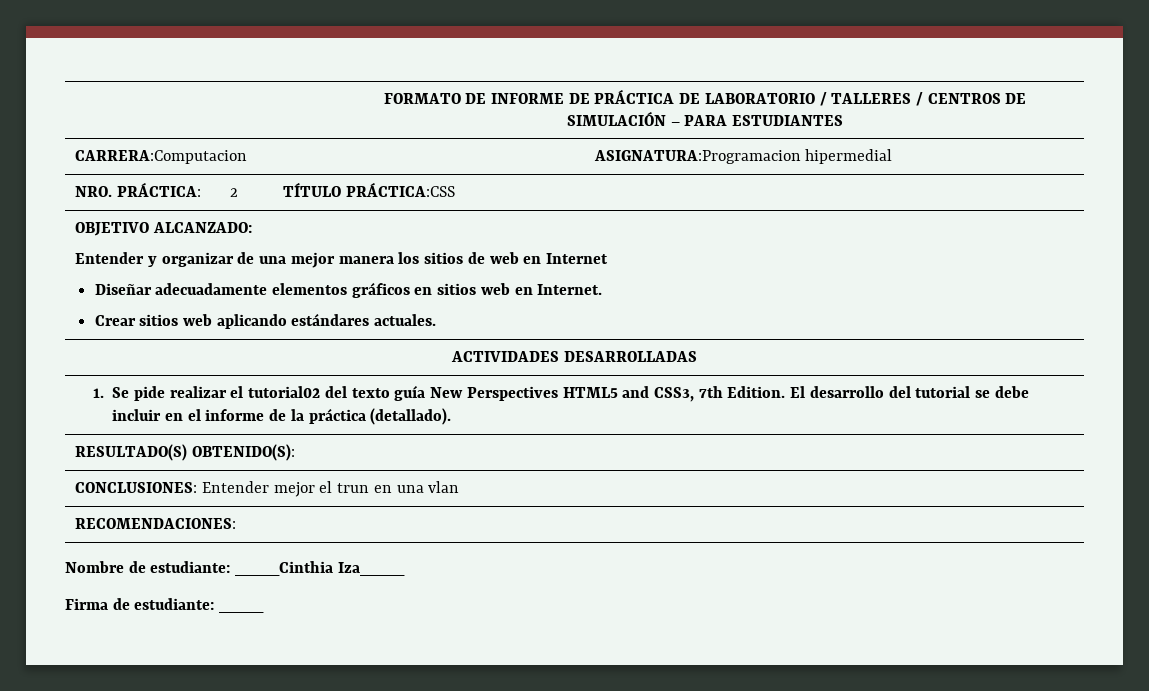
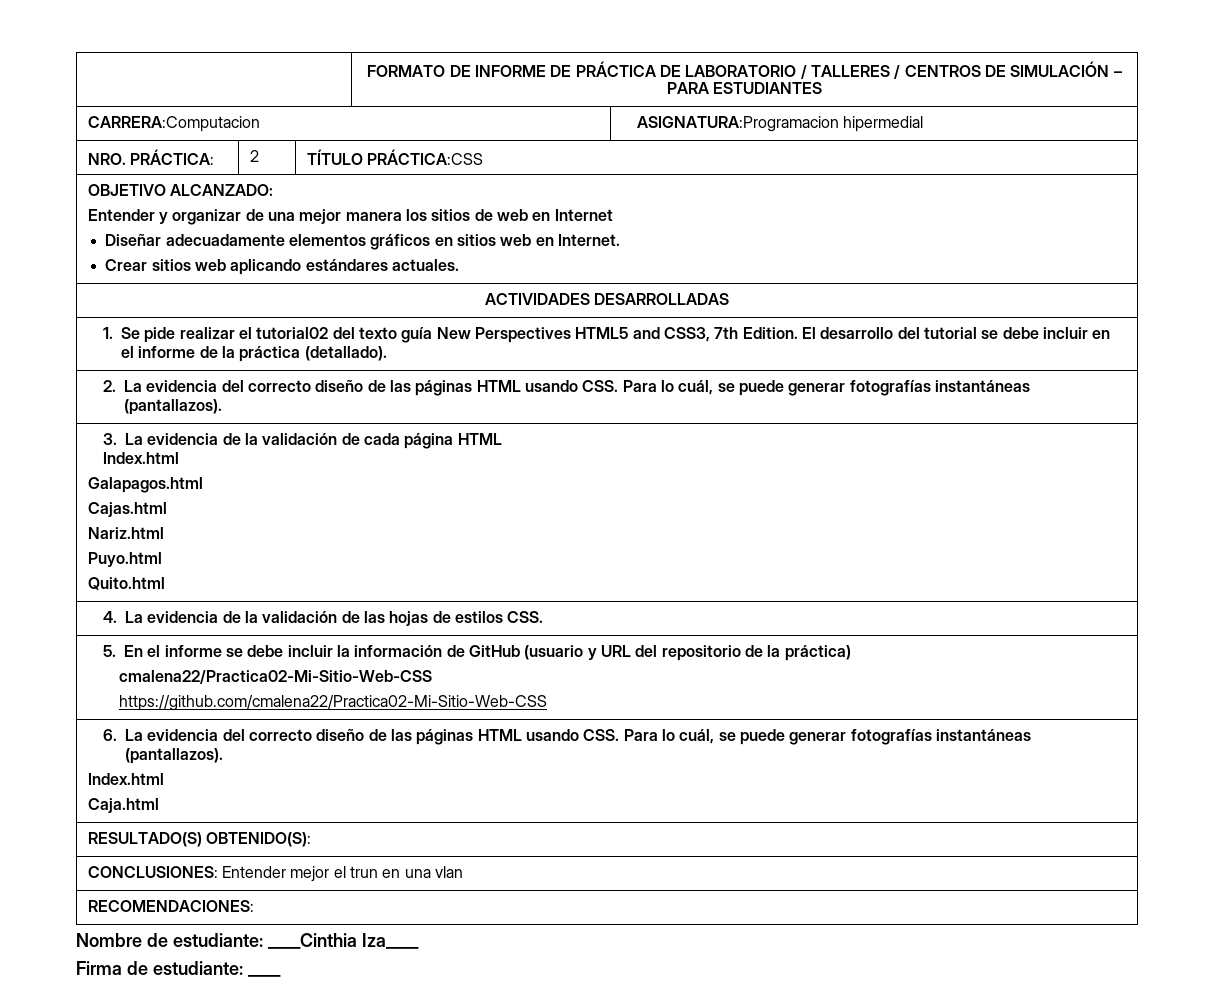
+ 2. La evidencia del correcto diseño de las páginas HTML usando CSS. Para lo cuál, se puede generar fotografías instantáneas (pantallazos).
+ 3. La evidencia de la validación de cada página HTML
+ Index.html
+ Galapagos.html
+ Cajas.html
+ Nariz.html
+ Puyo.html
+ Quito.html
+ 4. La evidencia de la validación de las hojas de estilos CSS.
+ 5. En el informe se debe incluir la información de GitHub (usuario y URL del repositorio de la práctica)
+ cmalena22/Practica02-Mi-Sitio-Web-CSS
+ https://github.com/cmalena22/Practica02-Mi-Sitio-Web-CSS
+ 6. La evidencia del correcto diseño de las páginas HTML usando CSS. Para lo cuál, se puede generar fotografías instantáneas (pantallazos).
+ Index.html
+ Caja.html

